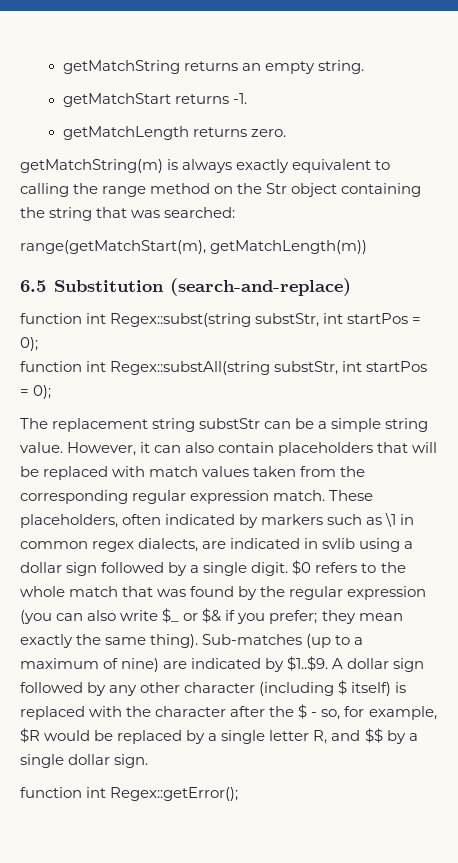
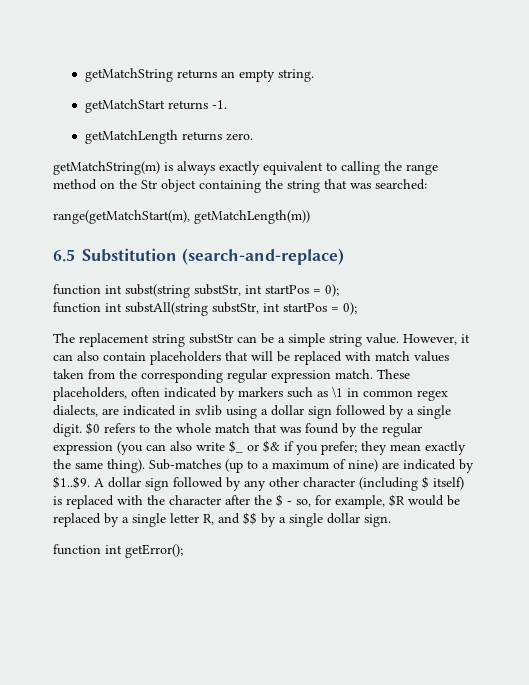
- function int Regex::subst(string substStr, int startPos = 0);
+ function int subst(string substStr, int startPos = 0);
- function int Regex::substAll(string substStr, int startPos = 0);
+ function int substAll(string substStr, int startPos = 0);
- function int Regex::getError();
+ function int getError();

